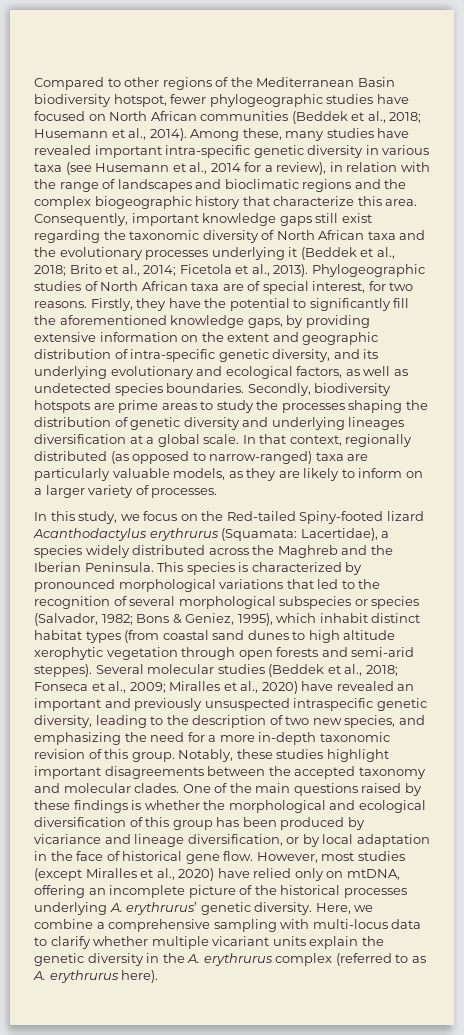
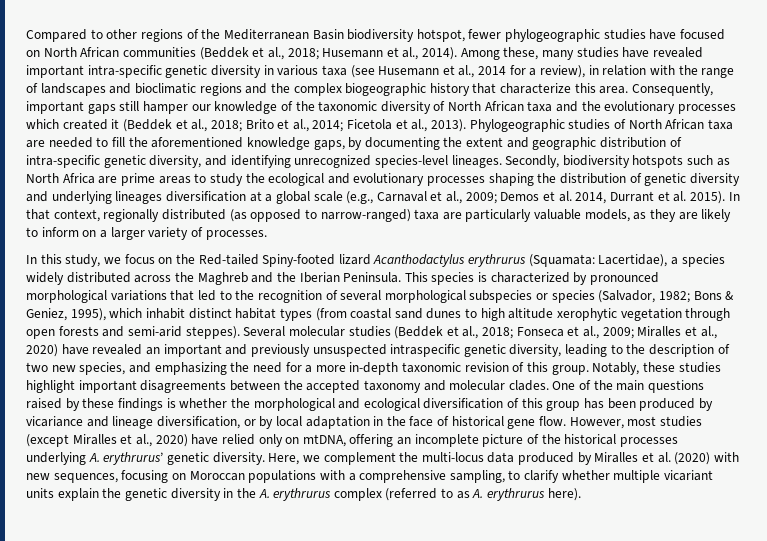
- Consequently, important knowledge gaps still exist regarding the taxonomic diversity of North African taxa and the evolutionary processes underlying it (Beddek et al., 2018; Brito et al., 2014; Ficetola et al., 2013).
+ Consequently, important gaps still hamper our knowledge of the taxonomic diversity of North African taxa and the evolutionary processes which created it (Beddek et al., 2018; Brito et al., 2014; Ficetola et al., 2013).
- Phylogeographic studies of North African taxa are of special interest, for two reasons. Firstly, they have the potential to significantly fill the aforementioned knowledge gaps, by providing extensive information on the extent and geographic distribution of intra-specific genetic diversity, and its underlying evolutionary and ecological factors, as well as undetected species boundaries. Secondly, biodiversity hotspots are prime areas to study the processes shaping the distribution of genetic diversity and underlying lineages diversification at a global scale.
+ Phylogeographic studies of North African taxa are needed to fill the aforementioned knowledge gaps, by documenting the extent and geographic distribution of intra-specific genetic diversity, and identifying unrecognized species-level lineages. Secondly, biodiversity hotspots such as North Africa are prime areas to study the ecological and evolutionary processes shaping the distribution of genetic diversity and underlying lineages diversification at a global scale (e.g., Carnaval et al., 2009; Demos et al. 2014, Durrant et al. 2015).
- Here, we combine a comprehensive sampling with multi-locus data to clarify whether multiple vicariant units explain the genetic diversity in the A. erythrurus complex (referred to as A. erythrurus here).
+ Here, we complement the multi-locus data produced by Miralles et al. (2020) with new sequences, focusing on Moroccan populations with a comprehensive sampling, to clarify whether multiple vicariant units explain the genetic diversity in the A. erythrurus complex (referred to as A. erythrurus here).

